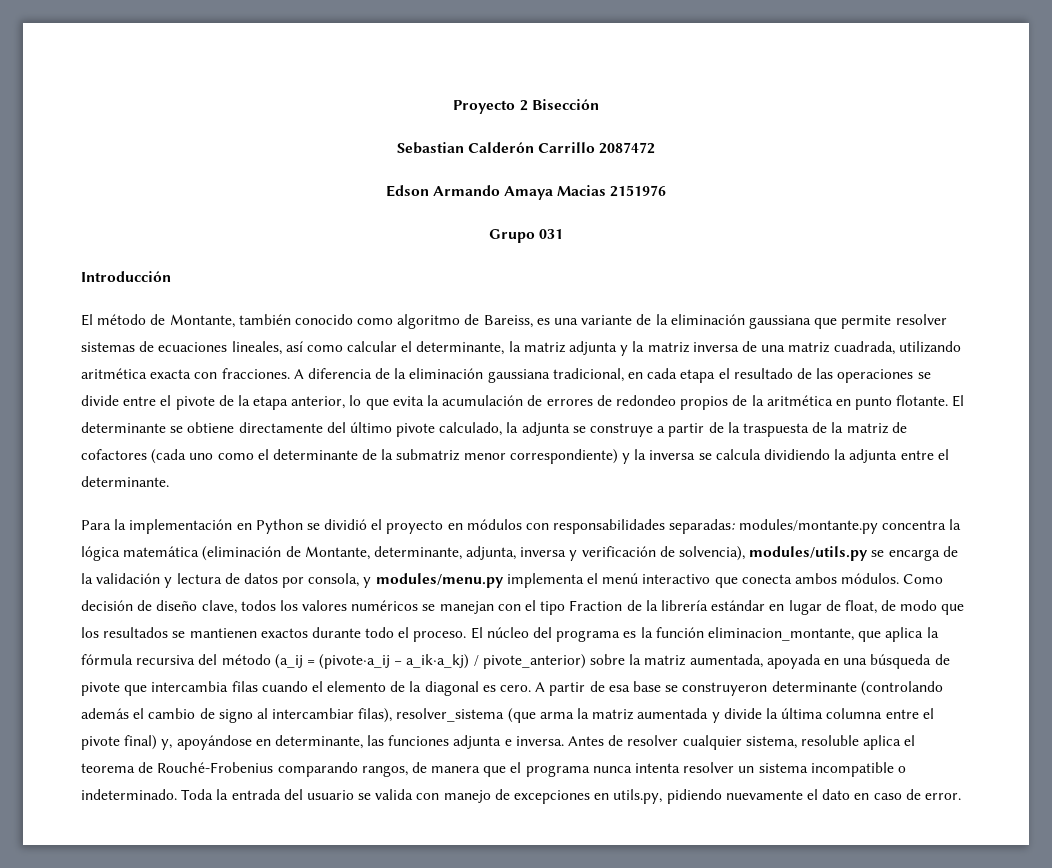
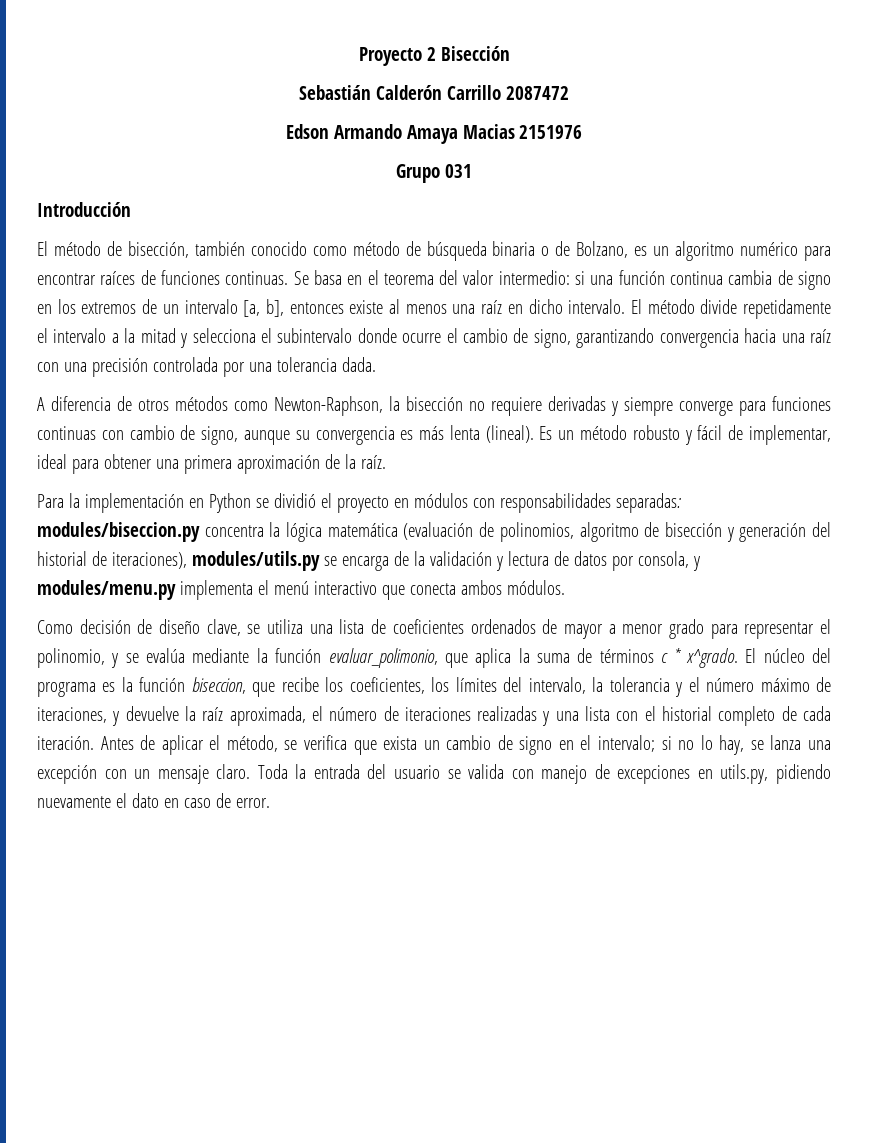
- Sebastian Calderón Carrillo 2087472
+ Sebastián Calderón Carrillo 2087472
- El método de Montante, también conocido como algoritmo de Bareiss, es una variante de la eliminación gaussiana que permite resolver sistemas de ecuaciones lineales, así como calcular el determinante, la matriz adjunta y la matriz inversa de una matriz cuadrada, utilizando aritmética exacta con fracciones. A diferencia de la eliminación gaussiana tradicional, en cada etapa el resultado de las operaciones se divide entre el pivote de la etapa anterior, lo que evita la acumulación de errores de redondeo propios de la aritmética en punto flotante. El determinante se obtiene directamente del último pivote calculado, la adjunta se construye a partir de la traspuesta de la matriz de cofactores (cada uno como el determinante de la submatriz menor correspondiente) y la inversa se calcula dividiendo la adjunta entre el determinante.
+ El método de bisección, también conocido como método de búsqueda binaria o de Bolzano, es un algoritmo numérico para encontrar raíces de funciones continuas. Se basa en el teorema del valor intermedio: si una función continua cambia de signo en los extremos de un intervalo [a, b], entonces existe al menos una raíz en dicho intervalo. El método divide repetidamente el intervalo a la mitad y selecciona el subintervalo donde ocurre el cambio de signo, garantizando convergencia hacia una raíz con una precisión controlada por una tolerancia dada.
+ A diferencia de otros métodos como Newton-Raphson, la bisección no requiere derivadas y siempre converge para funciones continuas con cambio de signo, aunque su convergencia es más lenta (lineal). Es un método robusto y fácil de implementar, ideal para obtener una primera aproximación de la raíz.
- Para la implementación en Python se dividió el proyecto en módulos con responsabilidades separadas: modules/montante.py concentra la lógica matemática (eliminación de Montante, determinante, adjunta, inversa y verificación de solvencia), modules/utils.py se encarga de la validación y lectura de datos por consola, y modules/menu.py implementa el menú interactivo que conecta ambos módulos. Como decisión de diseño clave, todos los valores numéricos se manejan con el tipo Fraction de la librería estándar en lugar de float, de modo que los resultados se mantienen exactos durante todo el proceso.
+ Para la implementación en Python se dividió el proyecto en módulos con responsabilidades separadas: modules/biseccion.py concentra la lógica matemática (evaluación de polinomios, algoritmo de bisección y generación del historial de iteraciones), modules/utils.py se encarga de la validación y lectura de datos por consola, y modules/menu.py implementa el menú interactivo que conecta ambos módulos.
+ Como decisión de diseño clave, se utiliza una lista de coeficientes ordenados de mayor a menor grado para representar el polinomio, y se evalúa mediante la función evaluar_polimonio, que aplica la suma de términos c * x^grado.
- El núcleo del programa es la función eliminacion_montante, que aplica la fórmula recursiva del método (a_ij = (pivote·a_ij − a_ik·a_kj) / pivote_anterior) sobre la matriz aumentada, apoyada en una búsqueda de pivote que intercambia filas cuando el elemento de la diagonal es cero. A partir de esa base se construyeron determinante (controlando además el cambio de signo al intercambiar filas), resolver_sistema (que arma la matriz aumentada y divide la última columna entre el pivote final) y, apoyándose en determinante, las funciones adjunta e inversa. Antes de resolver cualquier sistema, resoluble aplica el teorema de Rouché-Frobenius comparando rangos, de manera que el programa nunca intenta resolver un sistema incompatible o indeterminado.
+ El núcleo del programa es la función biseccion, que recibe los coeficientes, los límites del intervalo, la tolerancia y el número máximo de iteraciones, y devuelve la raíz aproximada, el número de iteraciones realizadas y una lista con el historial completo de cada iteración. Antes de aplicar el método, se verifica que exista un cambio de signo en el intervalo; si no lo hay, se lanza una excepción con un mensaje claro.

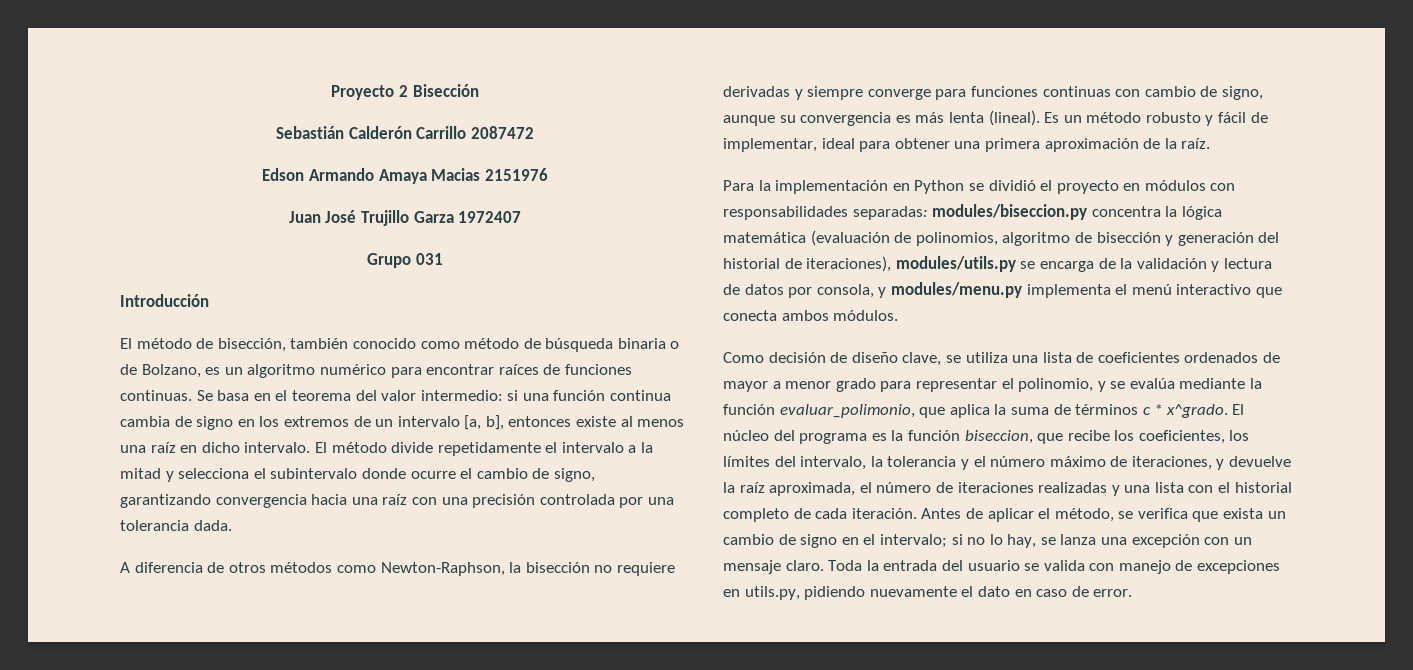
+ Juan José Trujillo Garza 1972407

